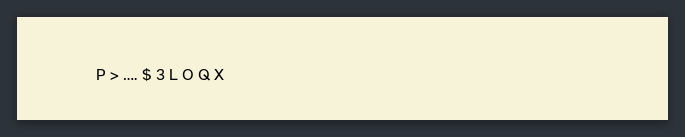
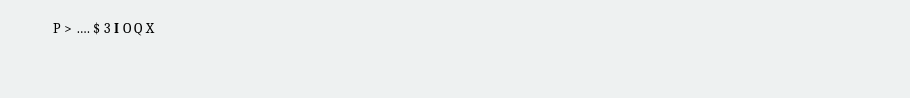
- $ 3 L O Q X
+ $ 3 I O Q X

